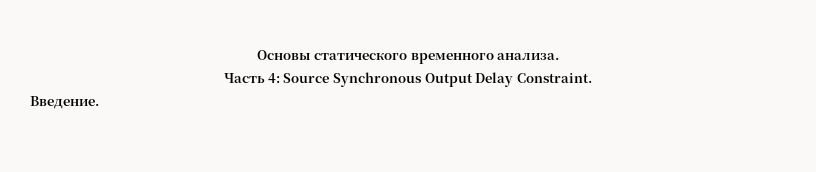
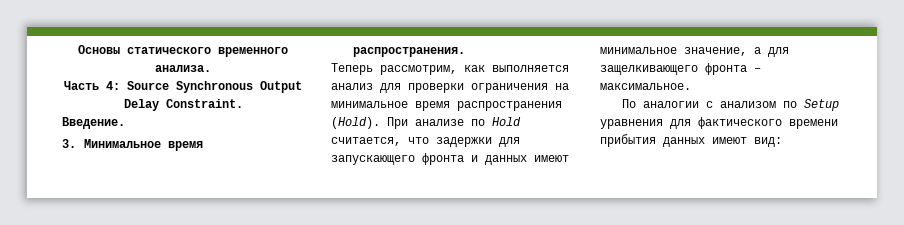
+ 3. Минимальное время распространения.
+ Теперь рассмотрим, как выполняется анализ для проверки ограничения на минимальное время распространения (Hold). При анализе по Hold считается, что задержки для запускающего фронта и данных имеют минимальное значение, а для защелкивающего фронта – максимальное.
+ По аналогии с анализом по Setup уравнения для фактического времени прибытия данных имеют вид:

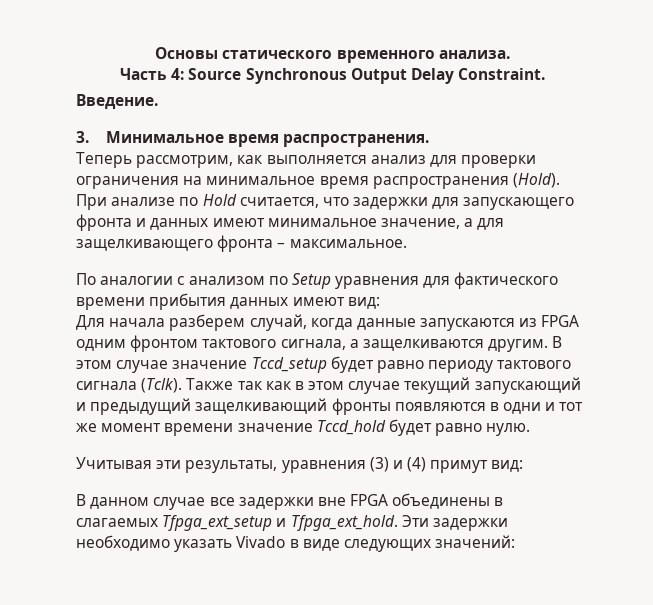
+ Для начала разберем случай, когда данные запускаются из FPGA одним фронтом тактового сигнала, а защелкиваются другим. В этом случае значение Tccd_setup будет равно периоду тактового сигнала (Tclk). Также так как в этом случае текущий запускающий и предыдущий защелкивающий фронты появляются в одни и тот же момент времени значение Tccd_hold будет равно нулю.
+ Учитывая эти результаты, уравнения (3) и (4) примут вид:
+ В данном случае все задержки вне FPGA объединены в слагаемых Tfpga_ext_setup и Tfpga_ext_hold. Эти задержки необходимо указать Vivado в виде следующих значений:

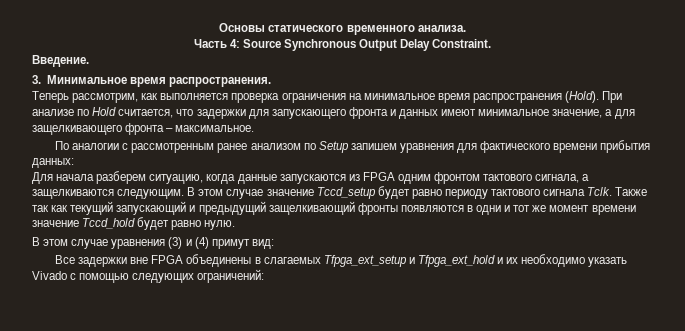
- Теперь рассмотрим, как выполняется анализ для проверки ограничения на минимальное время распространения (Hold).
+ Теперь рассмотрим, как выполняется проверка ограничения на минимальное время распространения (Hold).
- По аналогии с анализом по Setup уравнения для фактического времени прибытия данных имеют вид:
+ По аналогии с рассмотренным ранее анализом по Setup запишем уравнения для фактического времени прибытия данных:
- Для начала разберем случай, когда данные запускаются из FPGA одним фронтом тактового сигнала, а защелкиваются другим.
+ Для начала разберем ситуацию, когда данные запускаются из FPGA одним фронтом тактового сигнала, а защелкиваются следующим.
- В этом случае значение Tccd_setup будет равно периоду тактового сигнала (Tclk).
+ В этом случае значение Tccd_setup будет равно периоду тактового сигнала Tclk.
- Также так как в этом случае текущий запускающий и предыдущий защелкивающий фронты появляются в одни и тот же момент времени значение Tccd_hold будет равно нулю.
+ Также так как текущий запускающий и предыдущий защелкивающий фронты появляются в одни и тот же момент времени значение Tccd_hold будет равно нулю.
- Учитывая эти результаты, уравнения (3) и (4) примут вид:
+ В этом случае уравнения (3) и (4) примут вид:
- В данном случае все задержки вне FPGA объединены в слагаемых Tfpga_ext_setup и Tfpga_ext_hold. Эти задержки необходимо указать Vivado в виде следующих значений:
+ Все задержки вне FPGA объединены в слагаемых Tfpga_ext_setup и Tfpga_ext_hold и их необходимо указать Vivado с помощью следующих ограничений:

